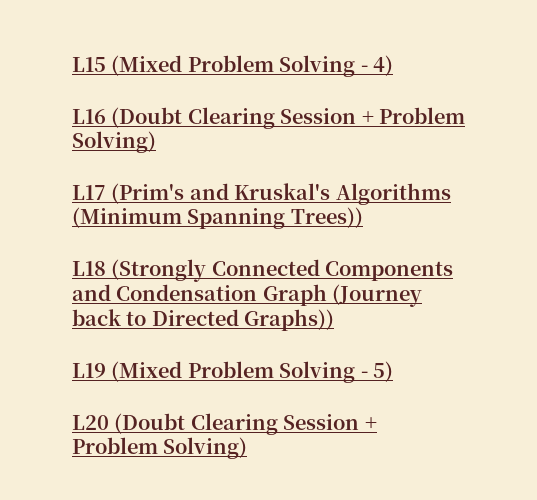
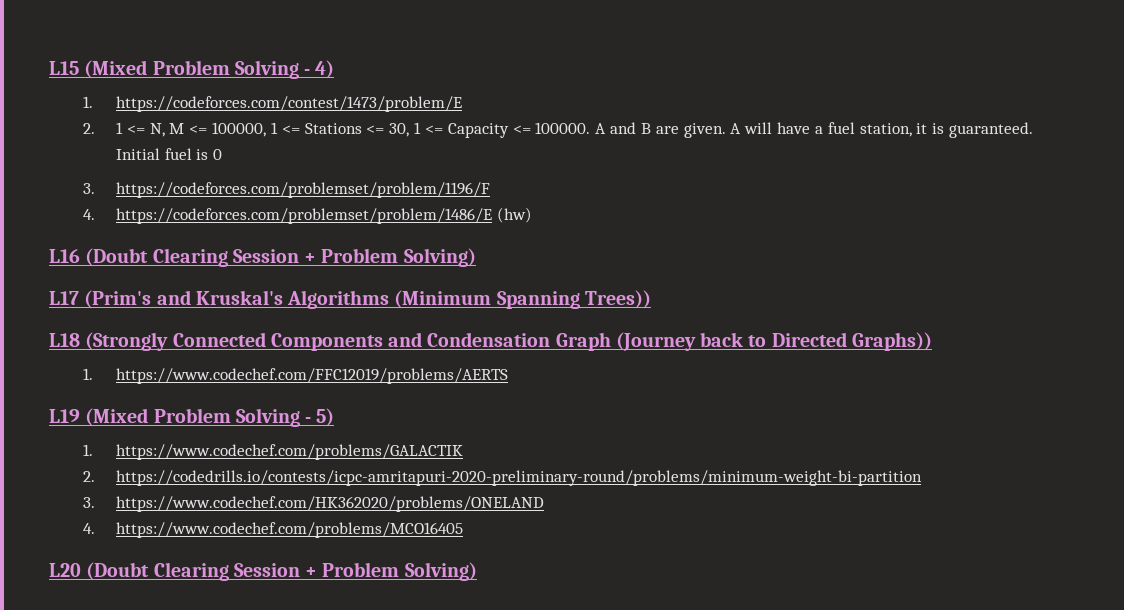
+ 1. https://codeforces.com/contest/1473/problem/E
+ 2. 1 <= N, M <= 100000, 1 <= Stations <= 30, 1 <= Capacity <= 100000. A and B are given. A will have a fuel station, it is guaranteed. Initial fuel is 0
+ 3. https://codeforces.com/problemset/problem/1196/F
+ 4. https://codeforces.com/problemset/problem/1486/E (hw)
+ 1. https://www.codechef.com/FFC12019/problems/AERTS
+ 1. https://www.codechef.com/problems/GALACTIK
+ 2. https://codedrills.io/contests/icpc-amritapuri-2020-preliminary-round/problems/minimum-weight-bi-partition
+ 3. https://www.codechef.com/HK362020/problems/ONELAND
+ 4. https://www.codechef.com/problems/MCO16405

